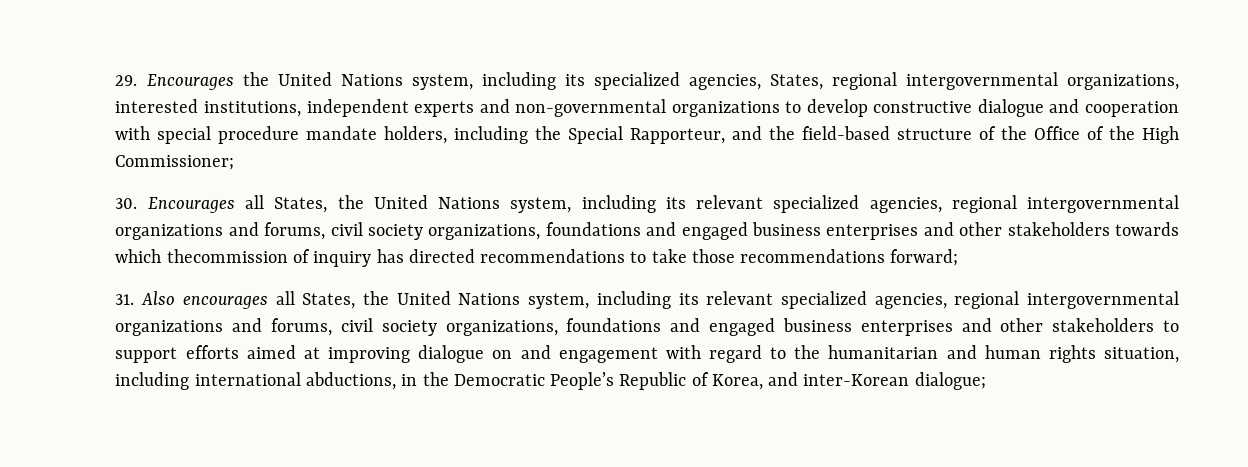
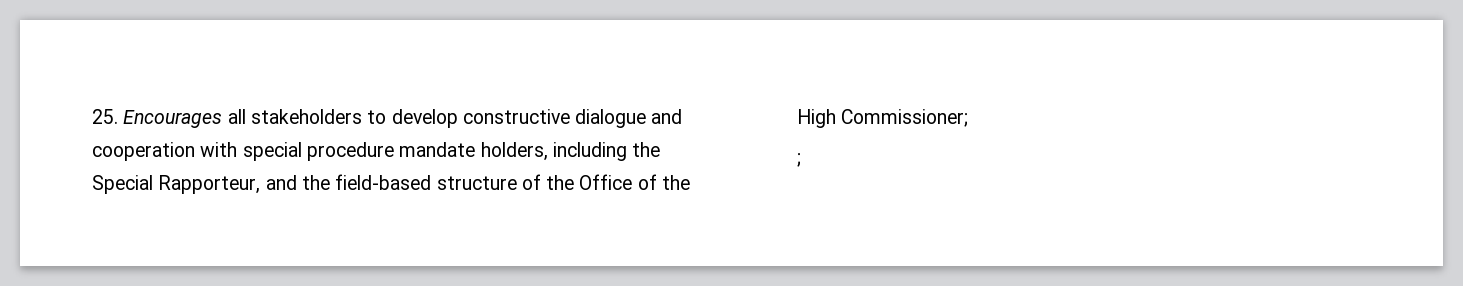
- 29. Encourages the United Nations system, including its specialized agencies, States, regional intergovernmental organizations, interested institutions, independent experts and non-governmental organizations to develop constructive dialogue and cooperation with special procedure mandate holders, including the Special Rapporteur, and the field-based structure of the Office of the High Commissioner;
+ 25. Encourages all stakeholders to develop constructive dialogue and cooperation with special procedure mandate holders, including the Special Rapporteur, and the field-based structure of the Office of the High Commissioner;
- 30. Encourages all States, the United Nations system, including its relevant specialized agencies, regional intergovernmental organizations and forums, civil society organizations, foundations and engaged business enterprises and other stakeholders towards which thecommission of inquiry has directed recommendations to take those recommendations forward;
- 31. Also encourages all States, the United Nations system, including its relevant specialized agencies, regional intergovernmental organizations and forums, civil society organizations, foundations and engaged business enterprises and other stakeholders to support efforts aimed at improving dialogue on and engagement with regard to the humanitarian and human rights situation, including international abductions, in the Democratic People’s Republic of Korea, and inter-Korean dialogue;
+ ;

